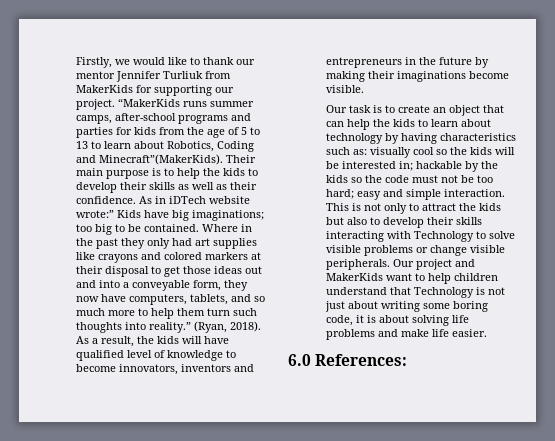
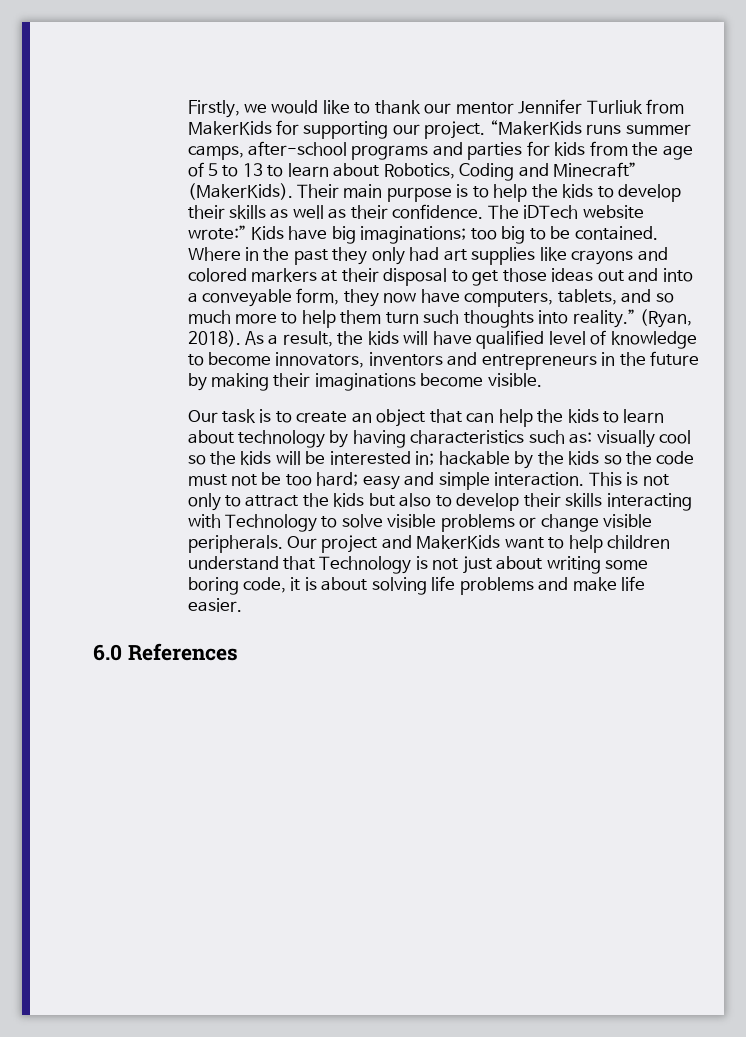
- “MakerKids runs summer camps, after-school programs and parties for kids from the age of 5 to 13 to learn about Robotics, Coding and Minecraft”(MakerKids).
+ “MakerKids runs summer camps, after-school programs and parties for kids from the age of 5 to 13 to learn about Robotics, Coding and Minecraft” (MakerKids).
- As in iDTech website wrote:” Kids have big imaginations; too big to be contained.
+ The iDTech website wrote:” Kids have big imaginations; too big to be contained.
- 6.0 References:
+ 6.0 References

